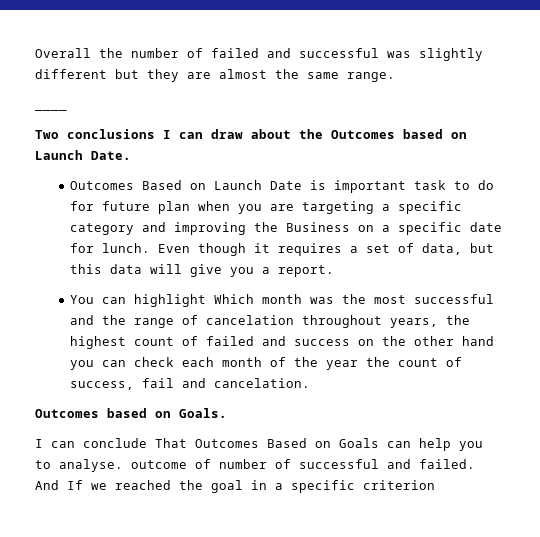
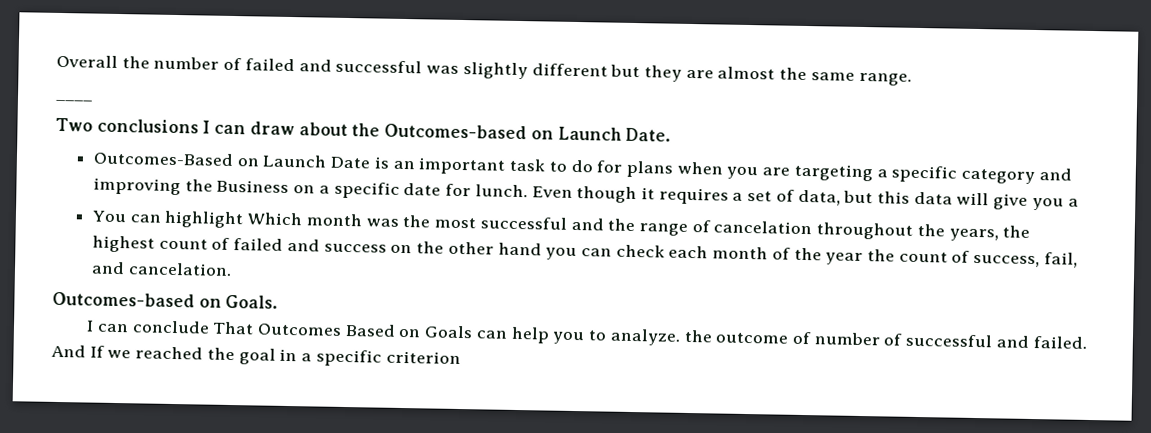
- Two conclusions I can draw about the Outcomes based on Launch Date.
+ Two conclusions I can draw about the Outcomes-based on Launch Date.
- Outcomes Based on Launch Date is important task to do for future plan when you are targeting a specific category and improving the Business on a specific date for lunch.
+ Outcomes-Based on Launch Date is an important task to do for plans when you are targeting a specific category and improving the Business on a specific date for lunch.
- Even though it requires a set of data, but this data will give you a report.
+ Even though it requires a set of data, but this data will give you a
- You can highlight Which month was the most successful and the range of cancelation throughout years, the highest count of failed and success on the other hand you can check each month of the year the count of success, fail and cancelation.
+ You can highlight Which month was the most successful and the range of cancelation throughout the years, the highest count of failed and success on the other hand you can check each month of the year the count of success, fail, and cancelation.
- Outcomes based on Goals.
+ Outcomes-based on Goals.
- I can conclude That Outcomes Based on Goals can help you to analyse. outcome of number of successful and failed.
+ I can conclude That Outcomes Based on Goals can help you to analyze. the outcome of number of successful and failed.

